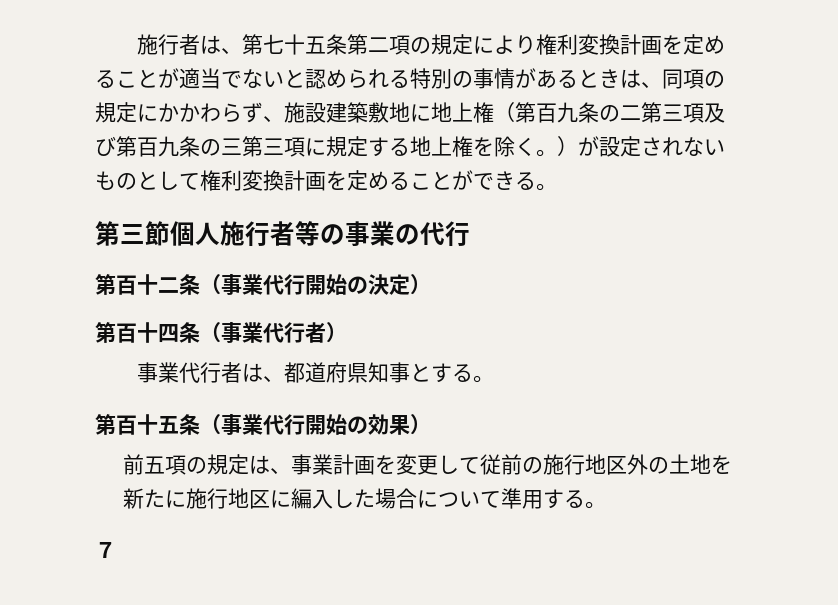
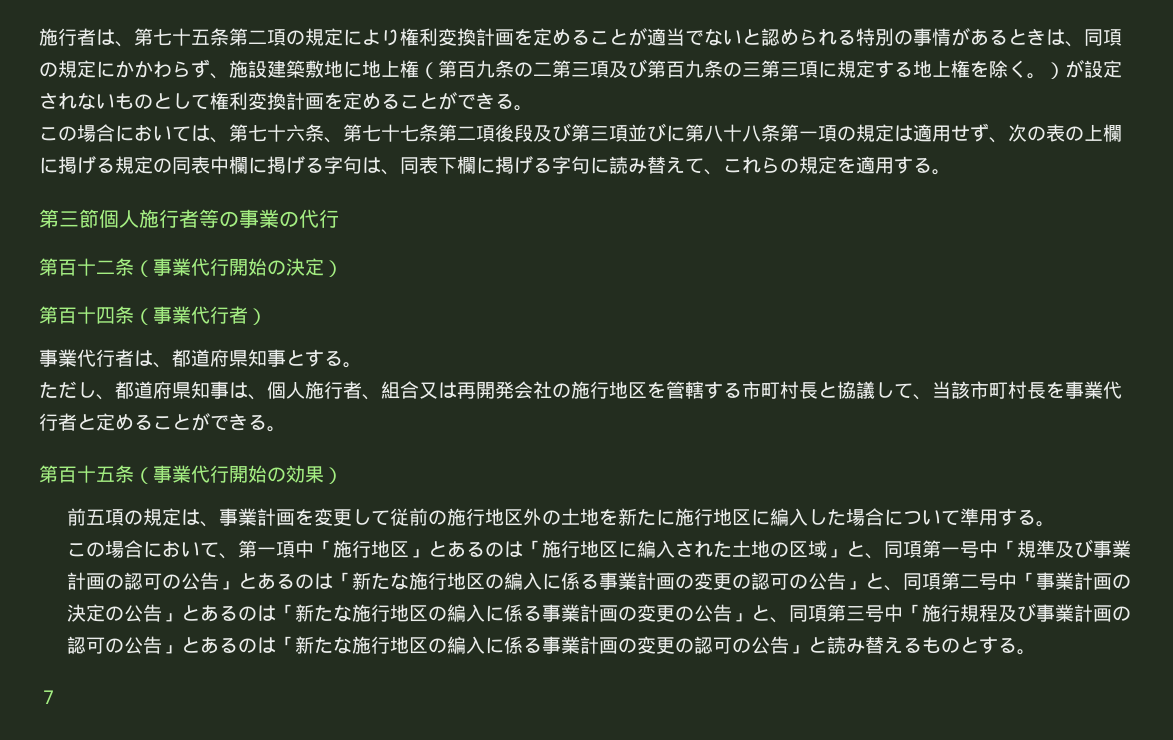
+ この場合においては、第七十六条、第七十七条第二項後段及び第三項並びに第八十八条第一項の規定は適用せず、次の表の上欄に掲げる規定の同表中欄に掲げる字句は、同表下欄に掲げる字句に読み替えて、これらの規定を適用する。
+ ただし、都道府県知事は、個人施行者、組合又は再開発会社の施行地区を管轄する市町村長と協議して、当該市町村長を事業代行者と定めることができる。
+ この場合において、第一項中「施行地区」とあるのは「施行地区に編入された土地の区域」と、同項第一号中「規準及び事業計画の認可の公告」とあるのは「新たな施行地区の編入に係る事業計画の変更の認可の公告」と、同項第二号中「事業計画の決定の公告」とあるのは「新たな施行地区の編入に係る事業計画の変更の公告」と、同項第三号中「施行規程及び事業計画の認可の公告」とあるのは「新たな施行地区の編入に係る事業計画の変更の認可の公告」と読み替えるものとする。

